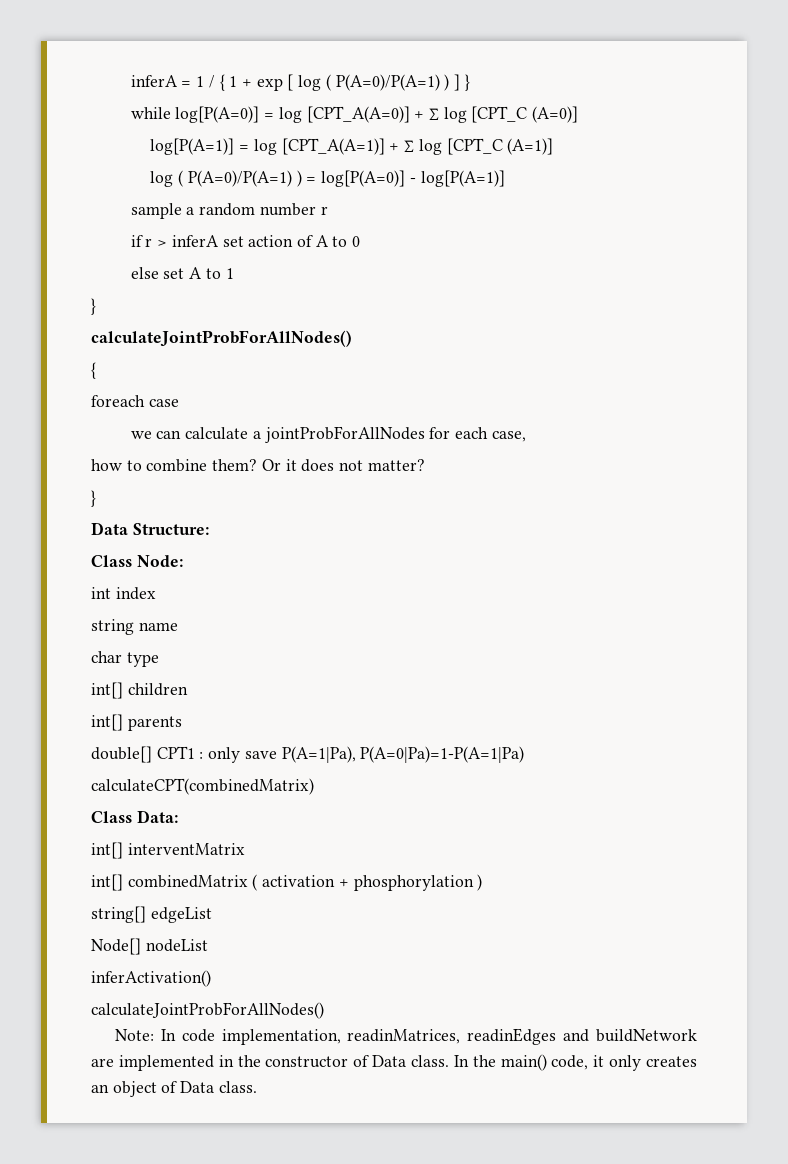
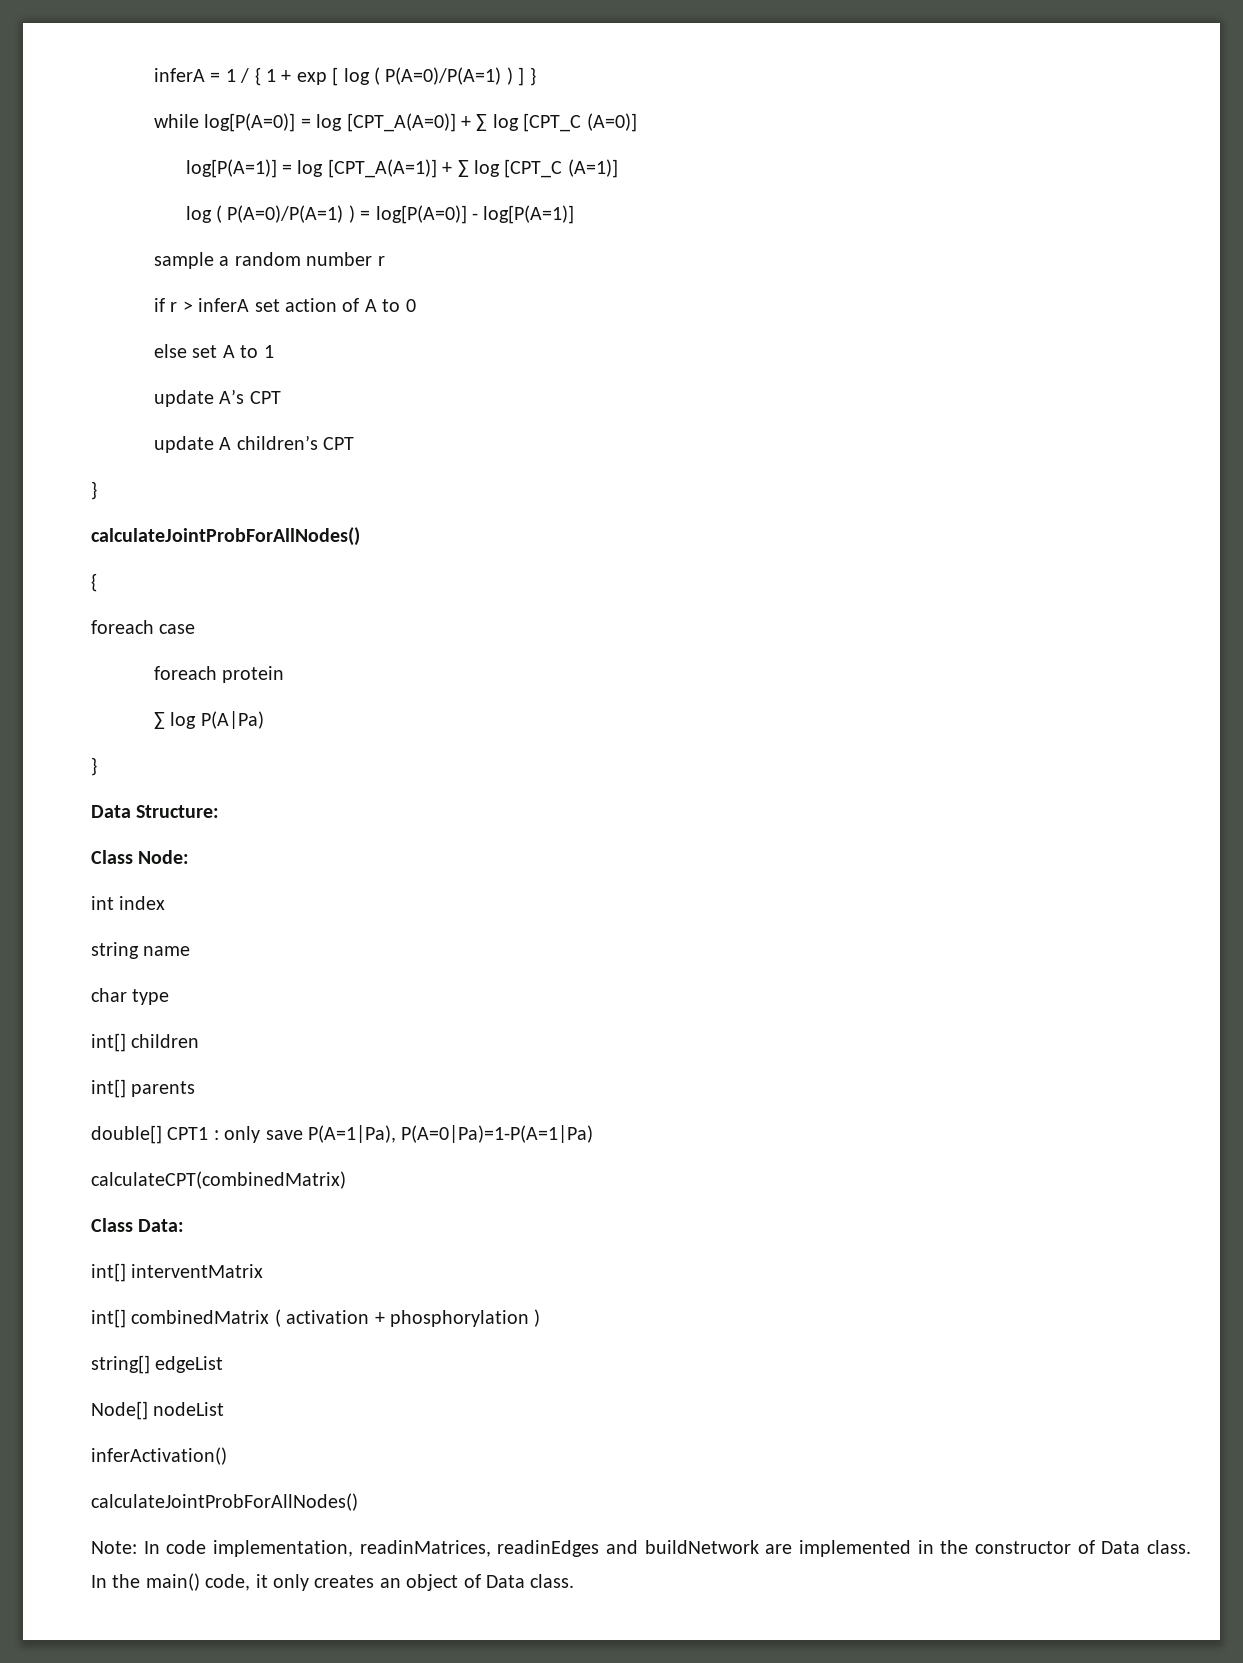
+ update A’s CPT
+ update A children’s CPT
- we can calculate a jointProbForAllNodes for each case,
- how to combine them? Or it does not matter?
+ foreach protein
+ ∑ log P(A|Pa)

